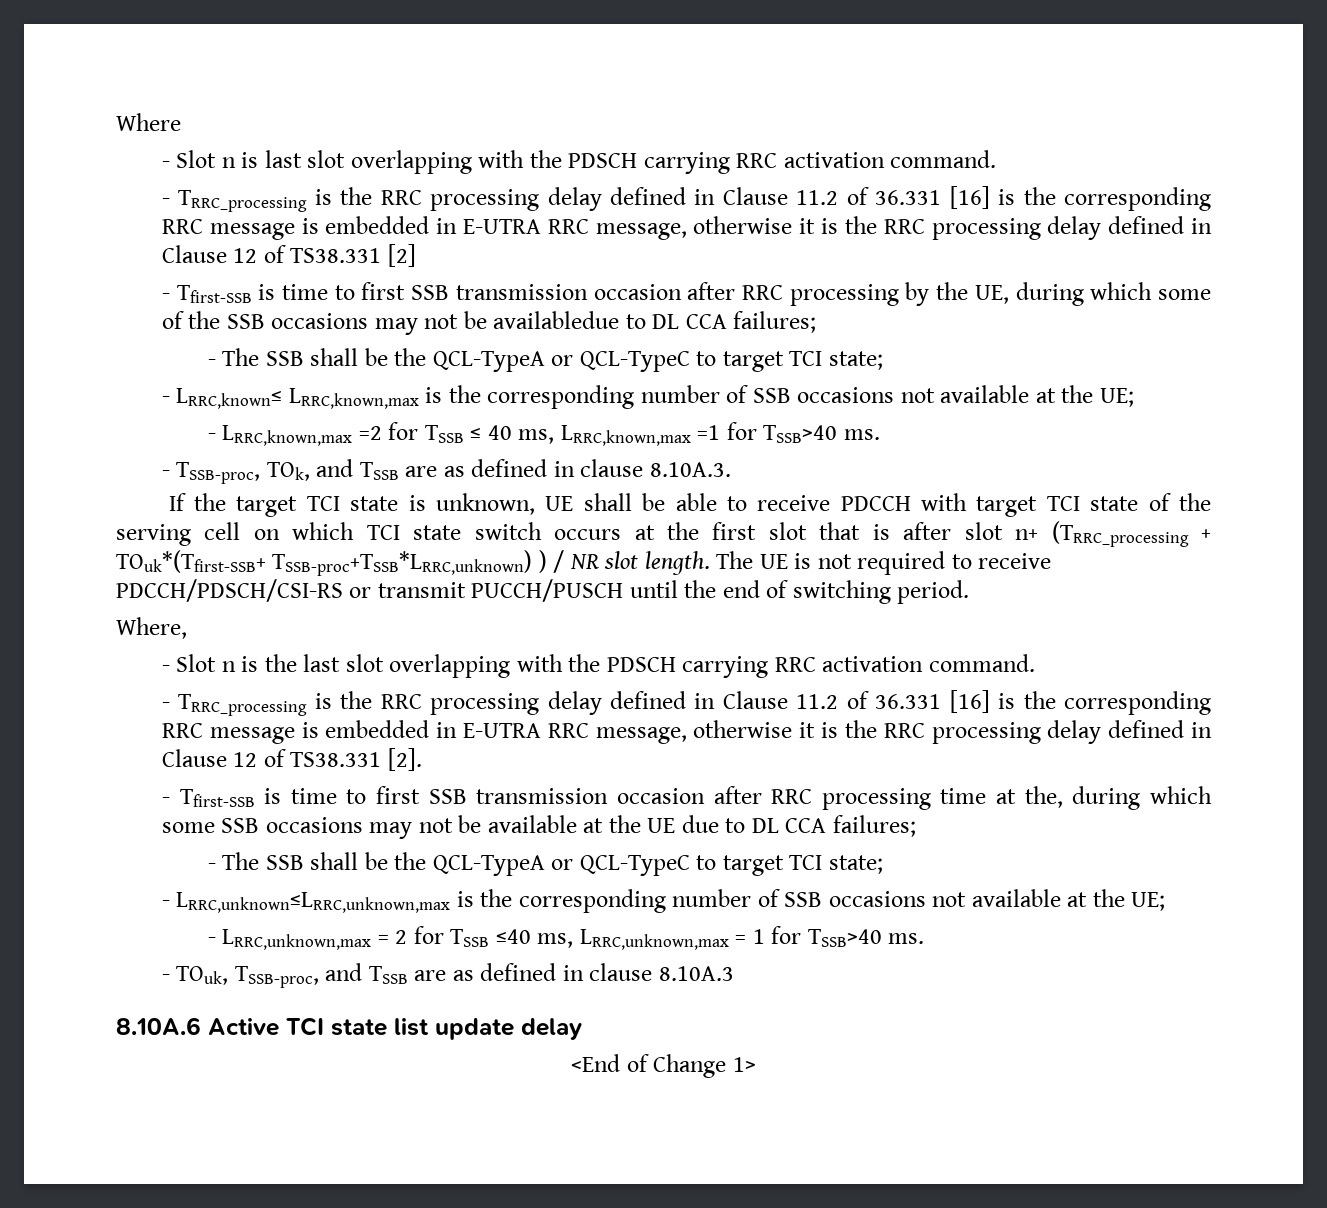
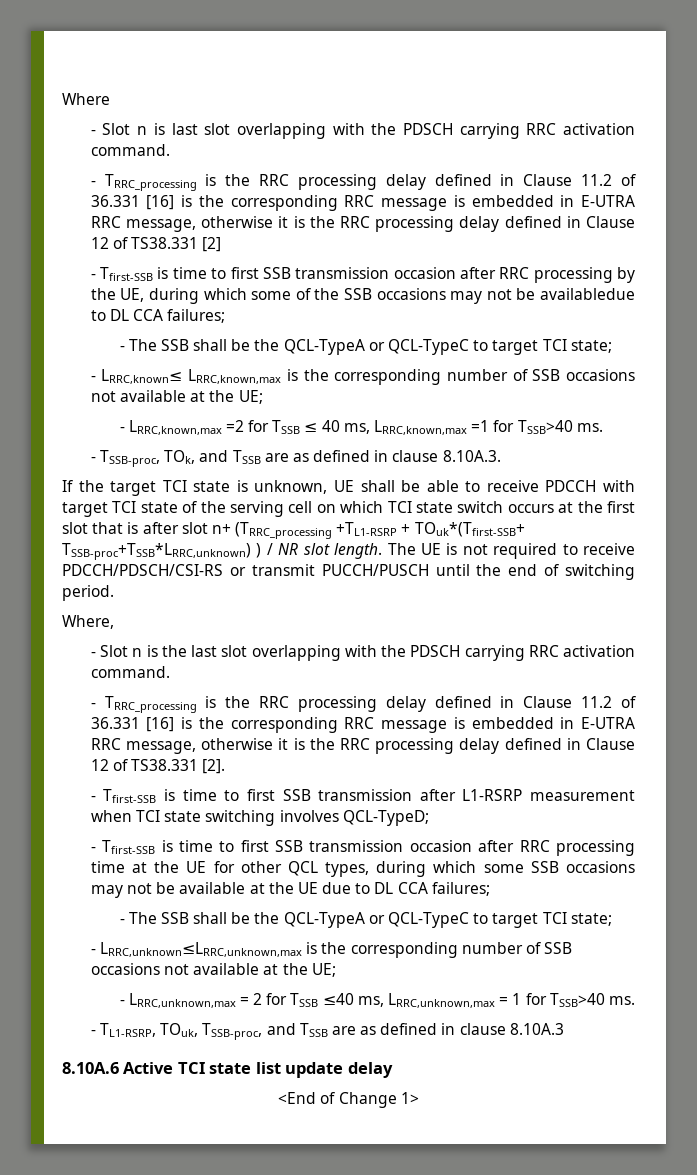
- If the target TCI state is unknown, UE shall be able to receive PDCCH with target TCI state of the serving cell on which TCI state switch occurs at the first slot that is after slot n+ (TRRC_processing + TOuk*(Tfirst-SSB+ TSSB-proc+TSSB*LRRC,unknown) ) / NR slot length.
+ If the target TCI state is unknown, UE shall be able to receive PDCCH with target TCI state of the serving cell on which TCI state switch occurs at the first slot that is after slot n+ (TRRC_processing +TL1-RSRP + TOuk*(Tfirst-SSB+ TSSB-proc+TSSB*LRRC,unknown) ) / NR slot length.
+ - Tfirst-SSB is time to first SSB transmission after L1-RSRP measurement when TCI state switching involves QCL-TypeD;
- - Tfirst-SSB is time to first SSB transmission occasion after RRC processing time at the, during which some SSB occasions may not be available at the UE due to DL CCA failures;
+ - Tfirst-SSB is time to first SSB transmission occasion after RRC processing time at the UE for other QCL types, during which some SSB occasions may not be available at the UE due to DL CCA failures;
- - TOuk, TSSB-proc, and TSSB are as defined in clause 8.10A.3
+ - TL1-RSRP, TOuk, TSSB-proc, and TSSB are as defined in clause 8.10A.3

